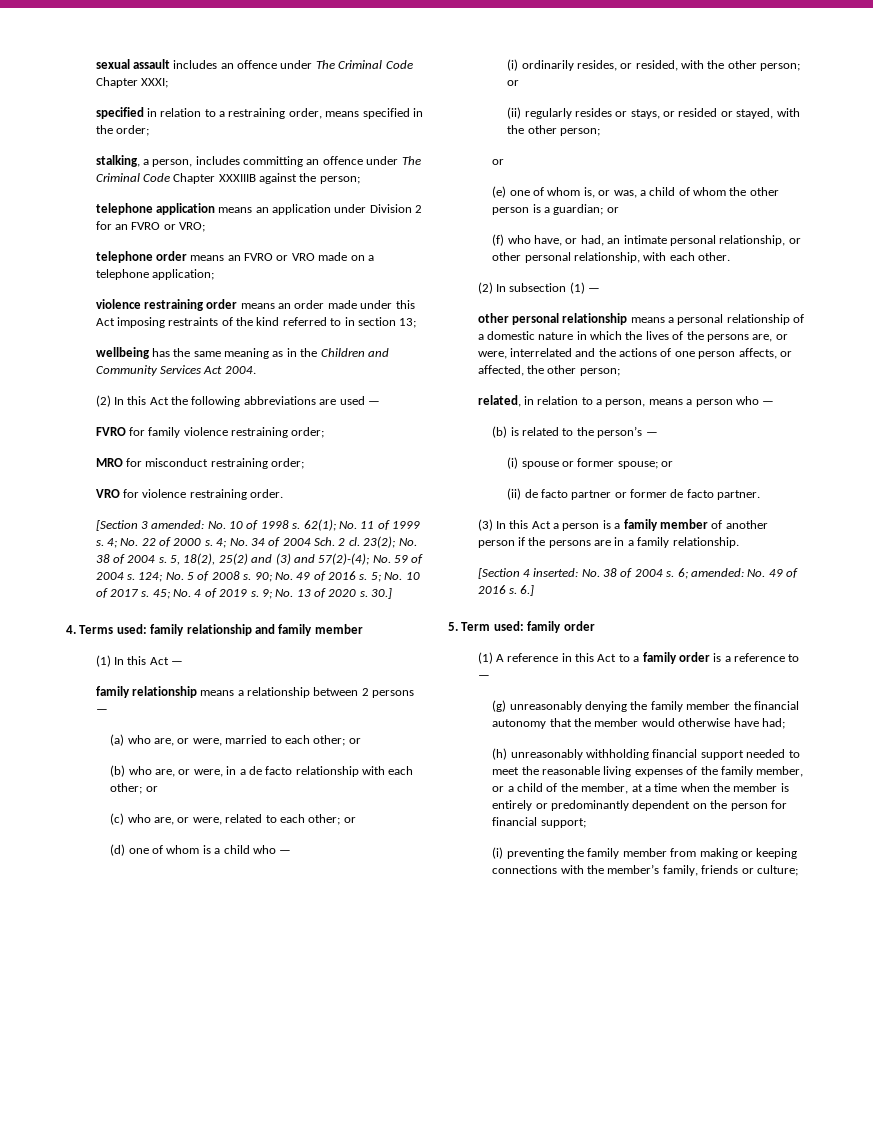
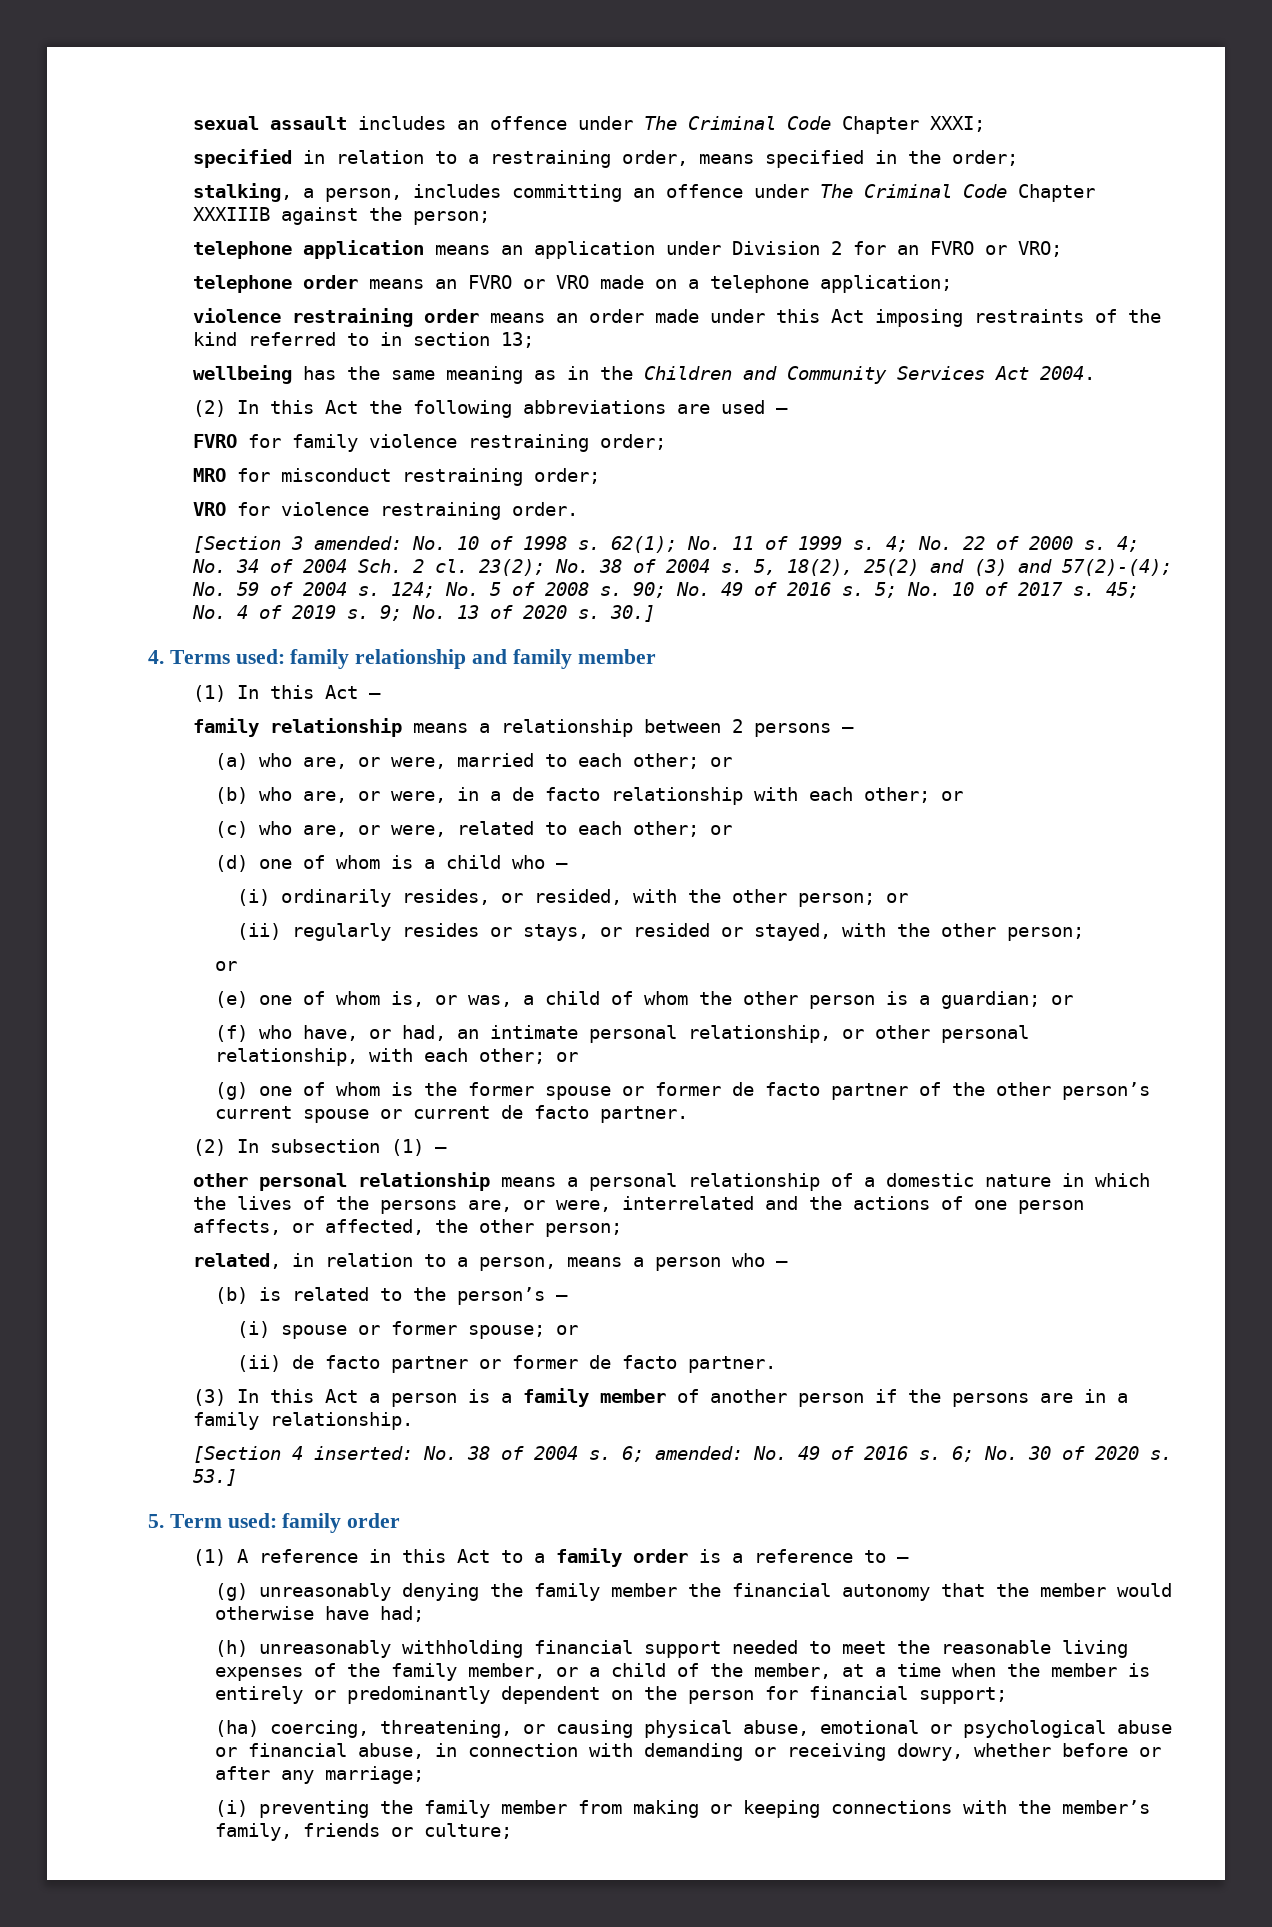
- (f) who have, or had, an intimate personal relationship, or other personal relationship, with each other.
+ (f) who have, or had, an intimate personal relationship, or other personal relationship, with each other; or
+ (g) one of whom is the former spouse or former de facto partner of the other person’s current spouse or current de facto partner.
- 6.]
+ 6; No. 30 of 2020 s. 53.]
+ (ha) coercing, threatening, or causing physical abuse, emotional or psychological abuse or financial abuse, in connection with demanding or receiving dowry, whether before or after any marriage;

